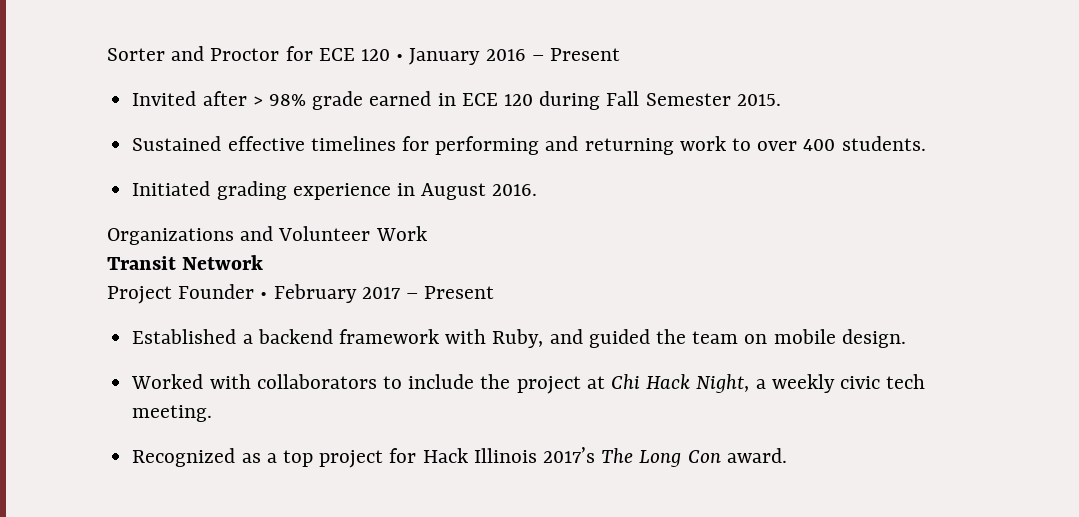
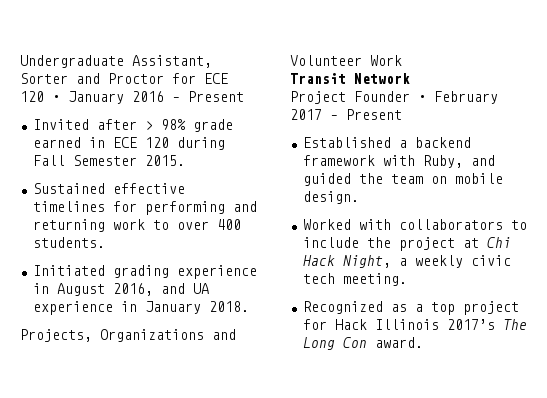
- Sorter and Proctor for ECE 120 • January 2016 – Present
+ Undergraduate Assistant, Sorter and Proctor for ECE 120 • January 2016 – Present
- Initiated grading experience in August 2016.
- Organizations and Volunteer Work
+ Initiated grading experience in August 2016, and UA experience in January 2018.
+ Projects, Organizations and Volunteer Work

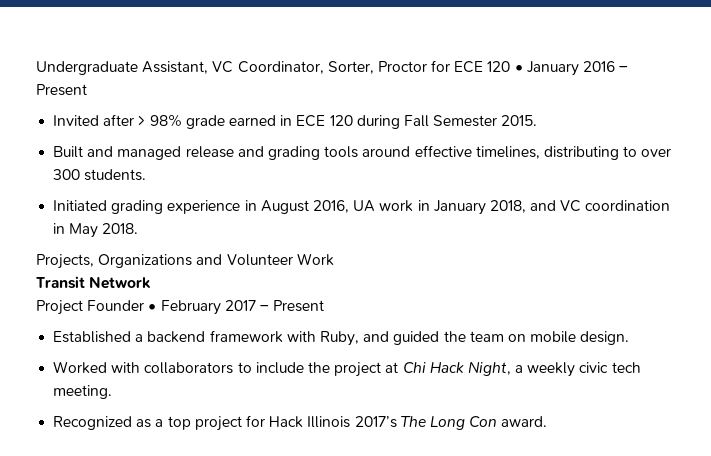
- Undergraduate Assistant, Sorter and Proctor for ECE 120 • January 2016 – Present
+ Undergraduate Assistant, VC Coordinator, Sorter, Proctor for ECE 120 • January 2016 – Present
- Sustained effective timelines for performing and returning work to over 400 students.
+ Built and managed release and grading tools around effective timelines, distributing to over 300 students.
- Initiated grading experience in August 2016, and UA experience in January 2018.
+ Initiated grading experience in August 2016, UA work in January 2018, and VC coordination in May 2018.

